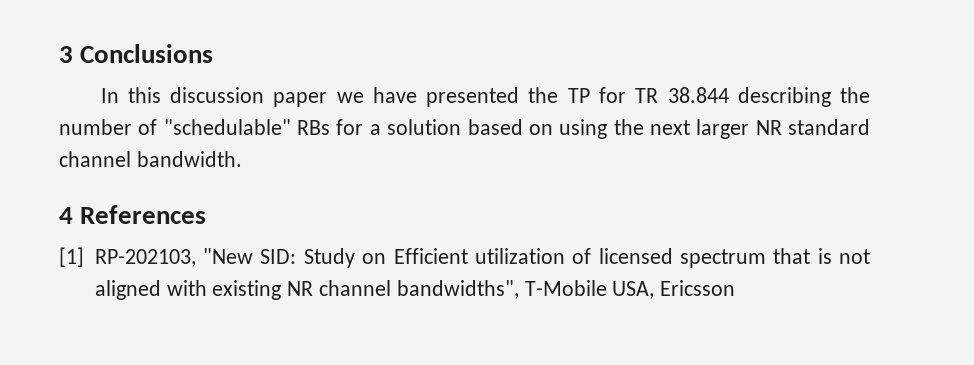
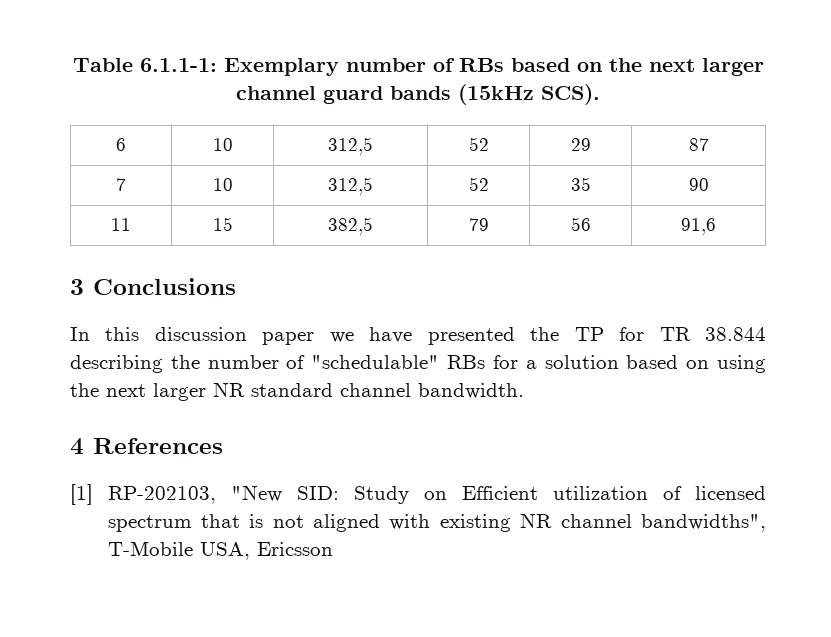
+ Table 6.1.1-1: Exemplary number of RBs based on the next larger channel guard bands (15kHz SCS).
+ 6 | 10 | 312,5 | 52 | 29 | 87
+ 7 | 10 | 312,5 | 52 | 35 | 90
+ 11 | 15 | 382,5 | 79 | 56 | 91,6

